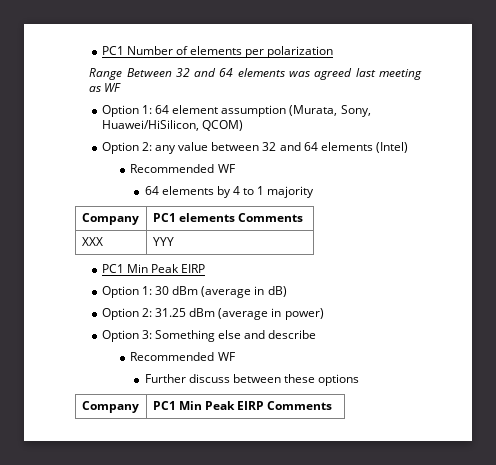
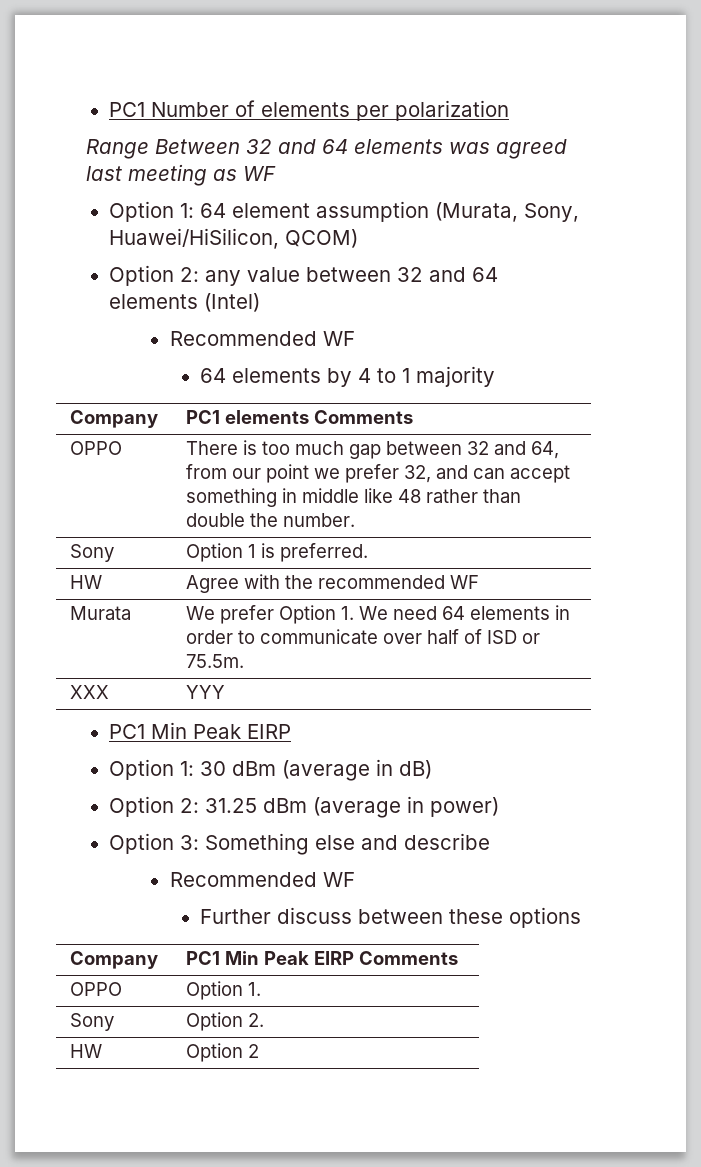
+ OPPO | There is too much gap between 32 and 64, from our point we prefer 32, and can accept something in middle like 48 rather than double the number.
+ Sony | Option 1 is preferred.
+ HW | Agree with the recommended WF
+ Murata | We prefer Option 1. We need 64 elements in order to communicate over half of ISD or 75.5m.
+ OPPO | Option 1.
+ Sony | Option 2.
+ HW | Option 2

